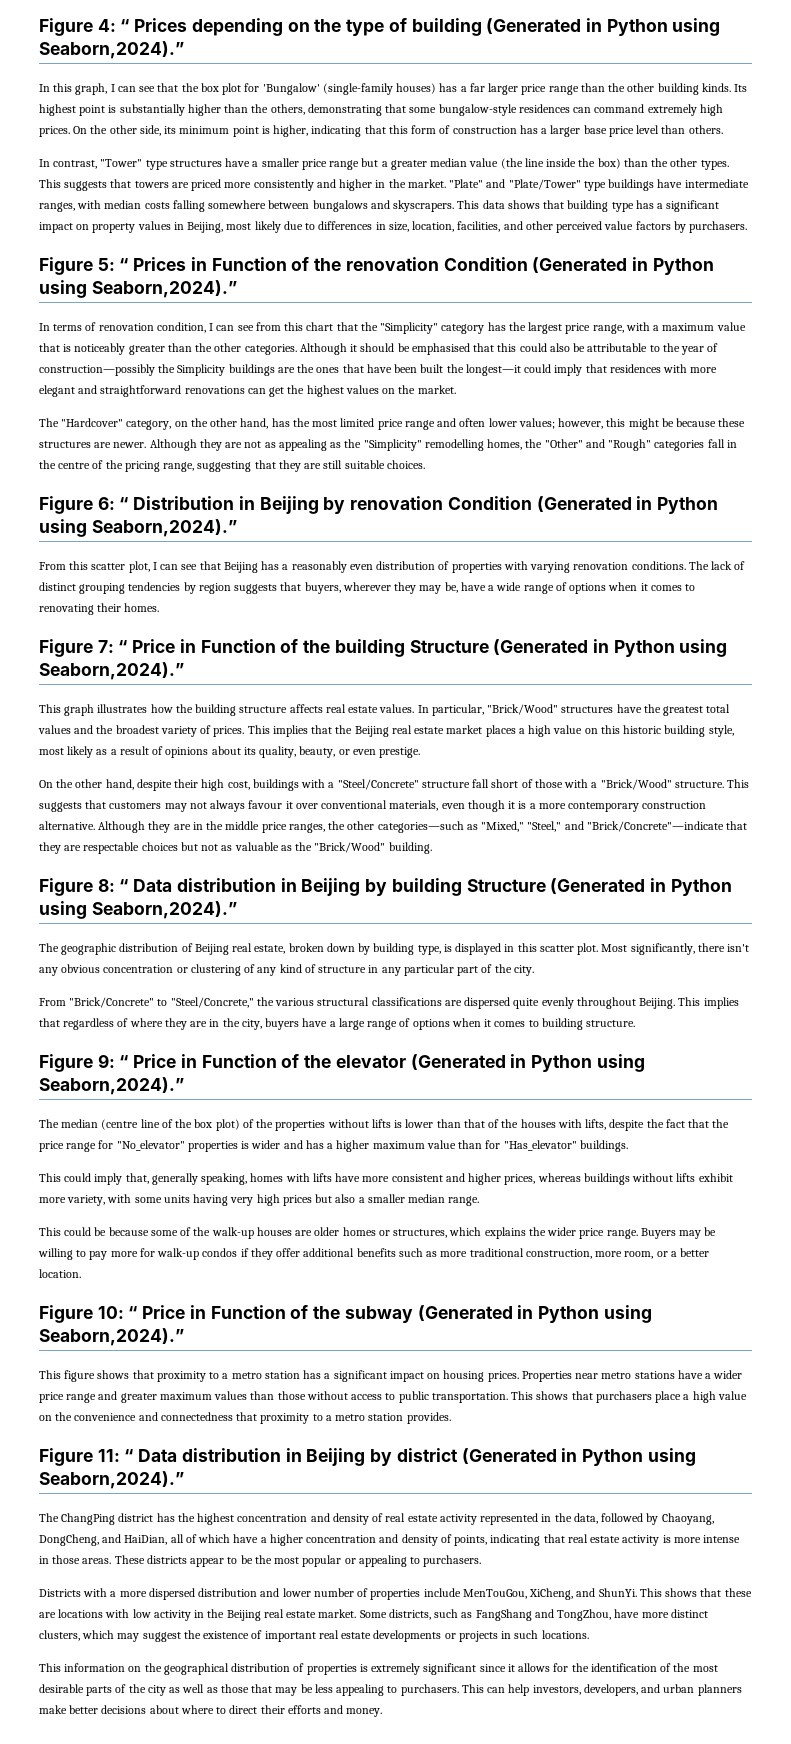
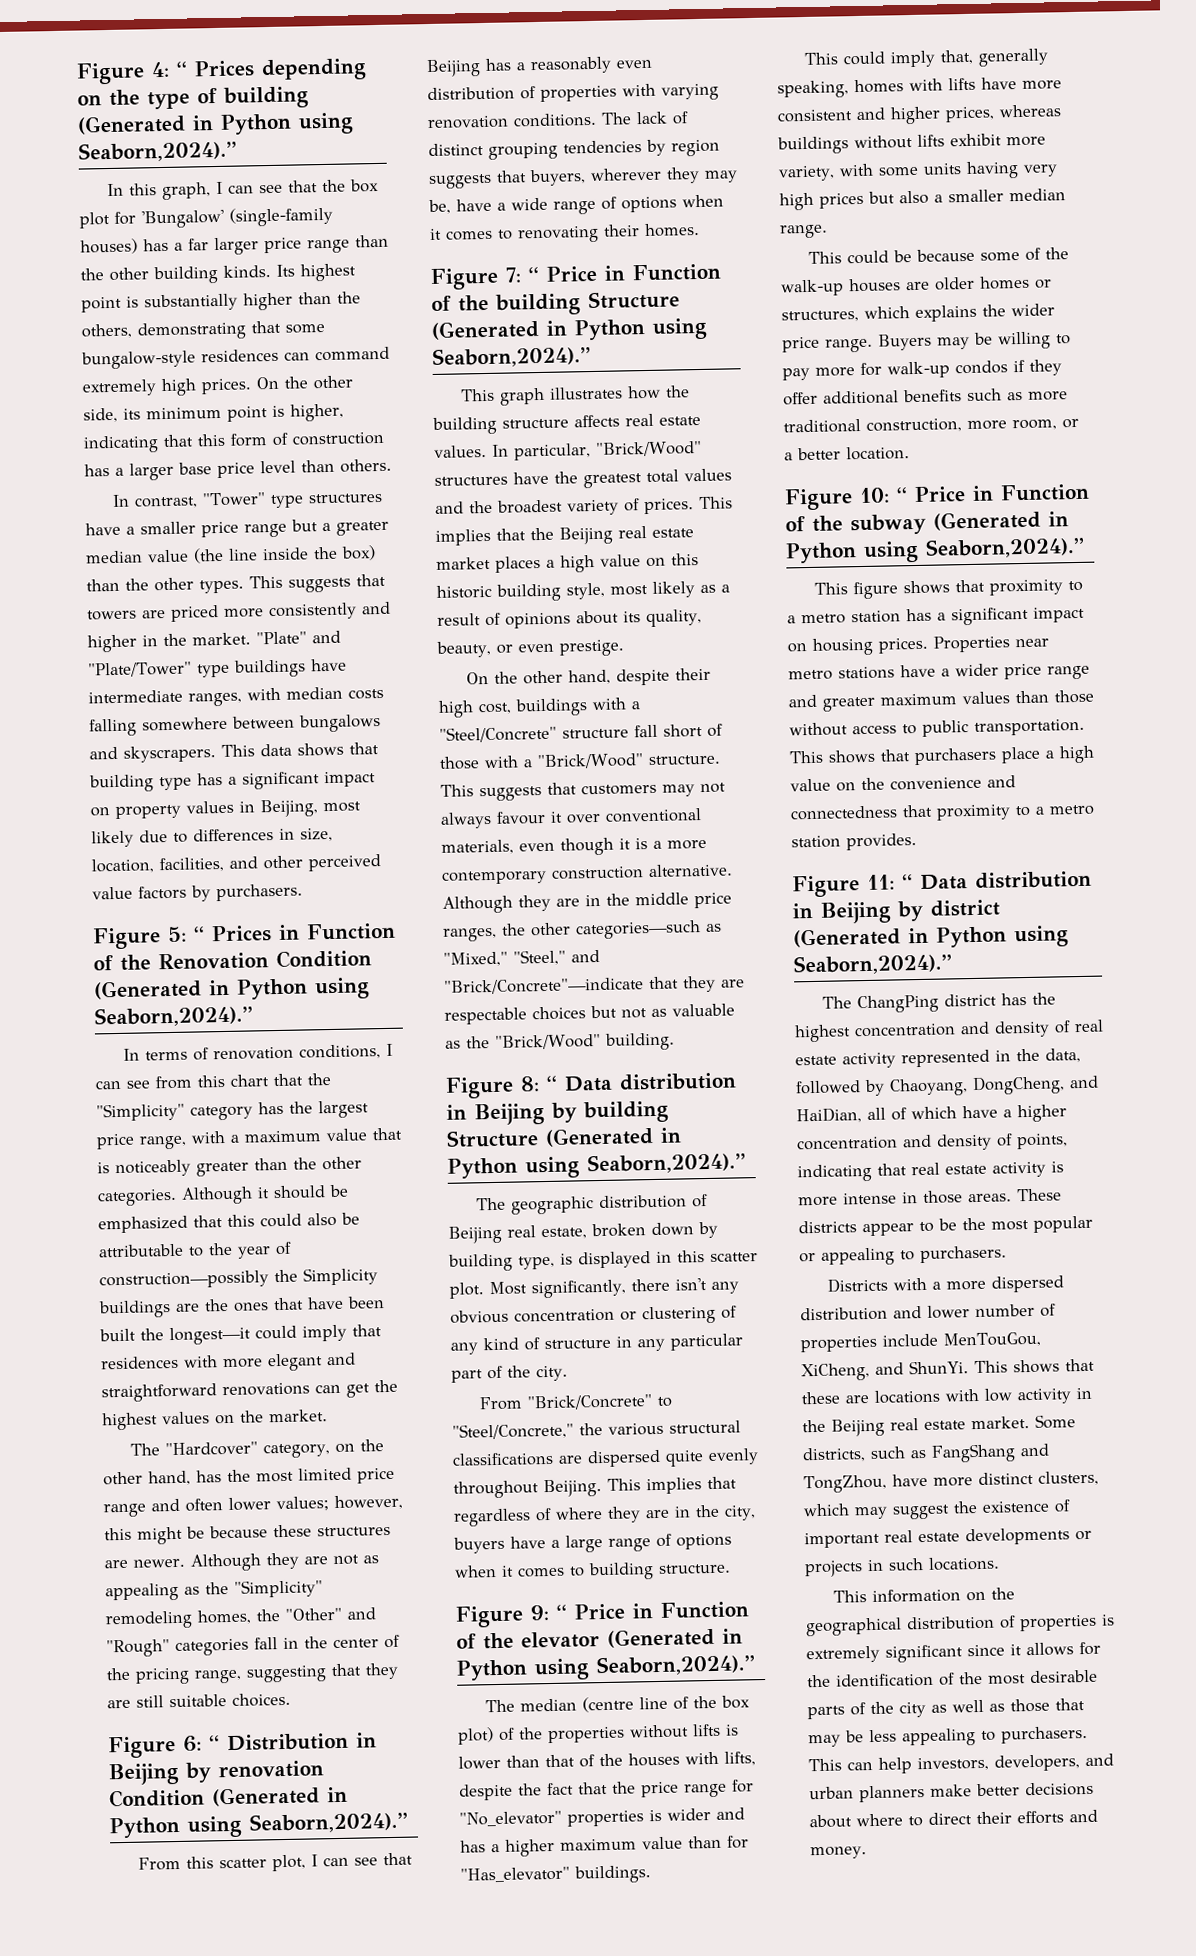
- Figure 5: “ Prices in Function of the renovation Condition (Generated in Python using Seaborn,2024).”
+ Figure 5: “ Prices in Function of the Renovation Condition (Generated in Python using Seaborn,2024).”
- In terms of renovation condition, I can see from this chart that the "Simplicity" category has the largest price range, with a maximum value that is noticeably greater than the other categories.
+ In terms of renovation conditions, I can see from this chart that the "Simplicity" category has the largest price range, with a maximum value that is noticeably greater than the other categories.
- Although it should be emphasised that this could also be attributable to the year of construction—possibly the Simplicity buildings are the ones that have been built the longest—it could imply that residences with more elegant and straightforward renovations can get the highest values on the market.
+ Although it should be emphasized that this could also be attributable to the year of construction—possibly the Simplicity buildings are the ones that have been built the longest—it could imply that residences with more elegant and straightforward renovations can get the highest values on the market.
- Although they are not as appealing as the "Simplicity" remodelling homes, the "Other" and "Rough" categories fall in the centre of the pricing range, suggesting that they are still suitable choices.
+ Although they are not as appealing as the "Simplicity" remodeling homes, the "Other" and "Rough" categories fall in the center of the pricing range, suggesting that they are still suitable choices.

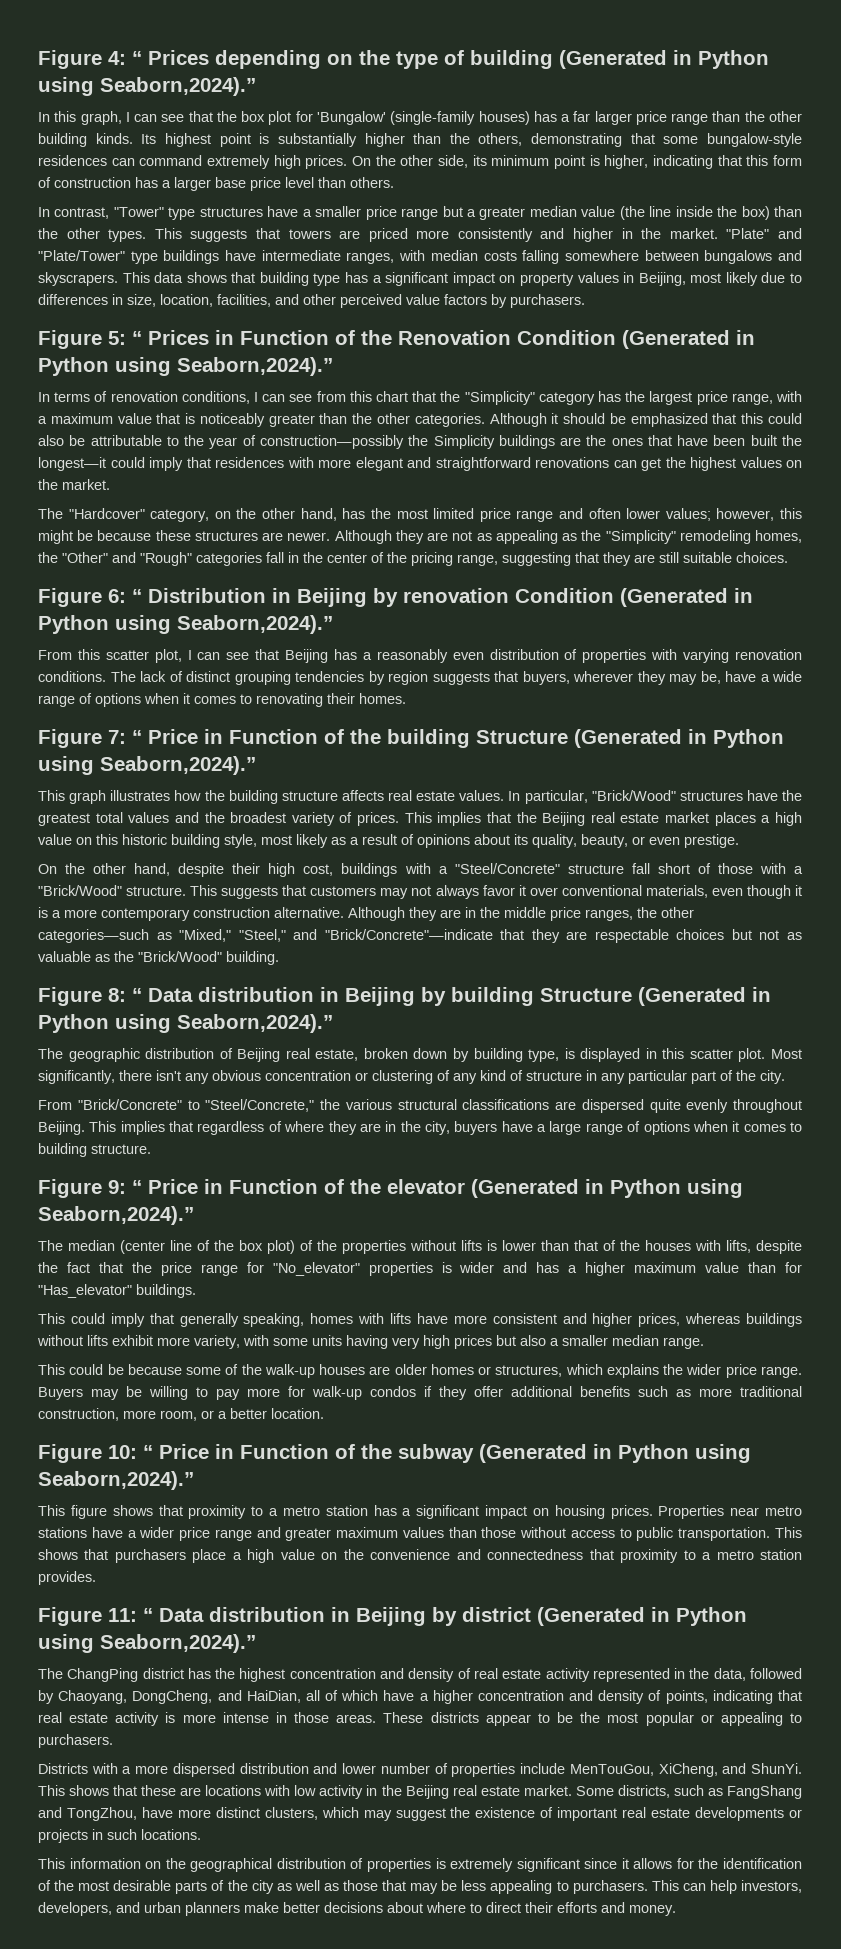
- This suggests that customers may not always favour it over conventional materials, even though it is a more contemporary construction alternative.
+ This suggests that customers may not always favor it over conventional materials, even though it is a more contemporary construction alternative.
- The median (centre line of the box plot) of the properties without lifts is lower than that of the houses with lifts, despite the fact that the price range for "No_elevator" properties is wider and has a higher maximum value than for "Has_elevator" buildings.
+ The median (center line of the box plot) of the properties without lifts is lower than that of the houses with lifts, despite the fact that the price range for "No_elevator" properties is wider and has a higher maximum value than for "Has_elevator" buildings.
- This could imply that, generally speaking, homes with lifts have more consistent and higher prices, whereas buildings without lifts exhibit more variety, with some units having very high prices but also a smaller median range.
+ This could imply that generally speaking, homes with lifts have more consistent and higher prices, whereas buildings without lifts exhibit more variety, with some units having very high prices but also a smaller median range.

